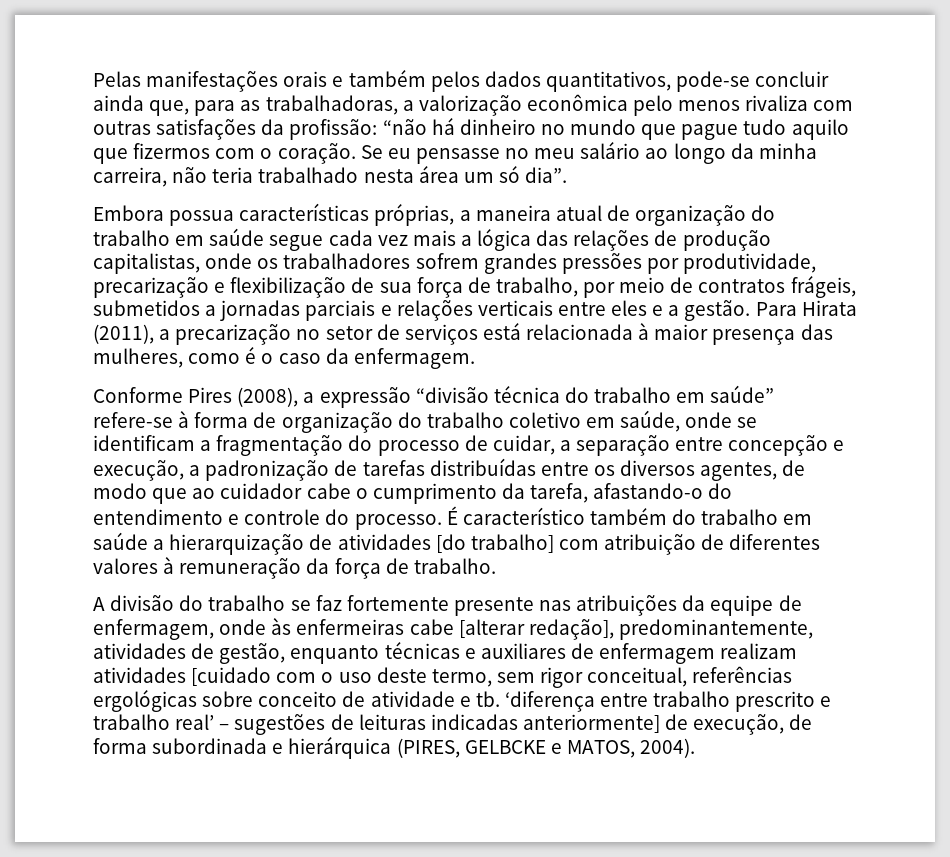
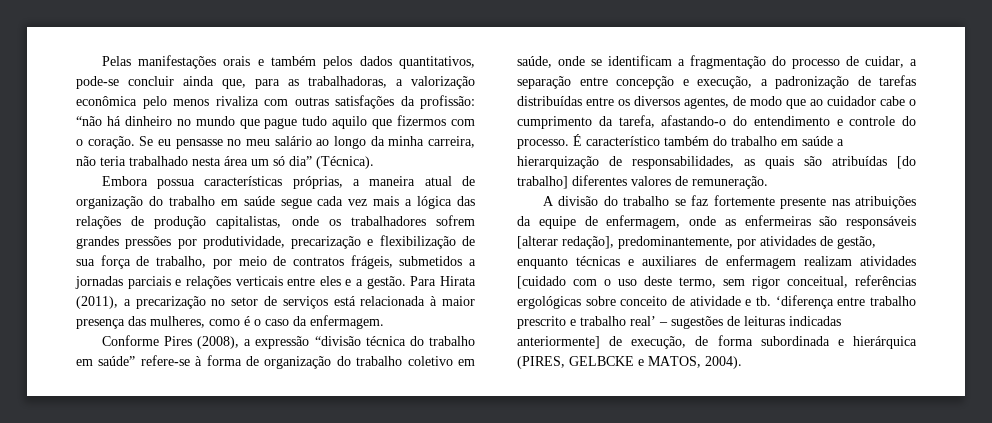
- Se eu pensasse no meu salário ao longo da minha carreira, não teria trabalhado nesta área um só dia”.
+ Se eu pensasse no meu salário ao longo da minha carreira, não teria trabalhado nesta área um só dia” (Técnica).
- É característico também do trabalho em saúde a hierarquização de atividades [do trabalho] com atribuição de diferentes valores à remuneração da força de trabalho.
+ É característico também do trabalho em saúde a hierarquização de responsabilidades, as quais são atribuídas [do trabalho] diferentes valores de remuneração.
- A divisão do trabalho se faz fortemente presente nas atribuições da equipe de enfermagem, onde às enfermeiras cabe [alterar redação], predominantemente, atividades de gestão, enquanto técnicas e auxiliares de enfermagem realizam atividades [cuidado com o uso deste termo, sem rigor conceitual, referências ergológicas sobre conceito de atividade e tb.
+ A divisão do trabalho se faz fortemente presente nas atribuições da equipe de enfermagem, onde as enfermeiras são responsáveis [alterar redação], predominantemente, por atividades de gestão, enquanto técnicas e auxiliares de enfermagem realizam atividades [cuidado com o uso deste termo, sem rigor conceitual, referências ergológicas sobre conceito de atividade e tb.

